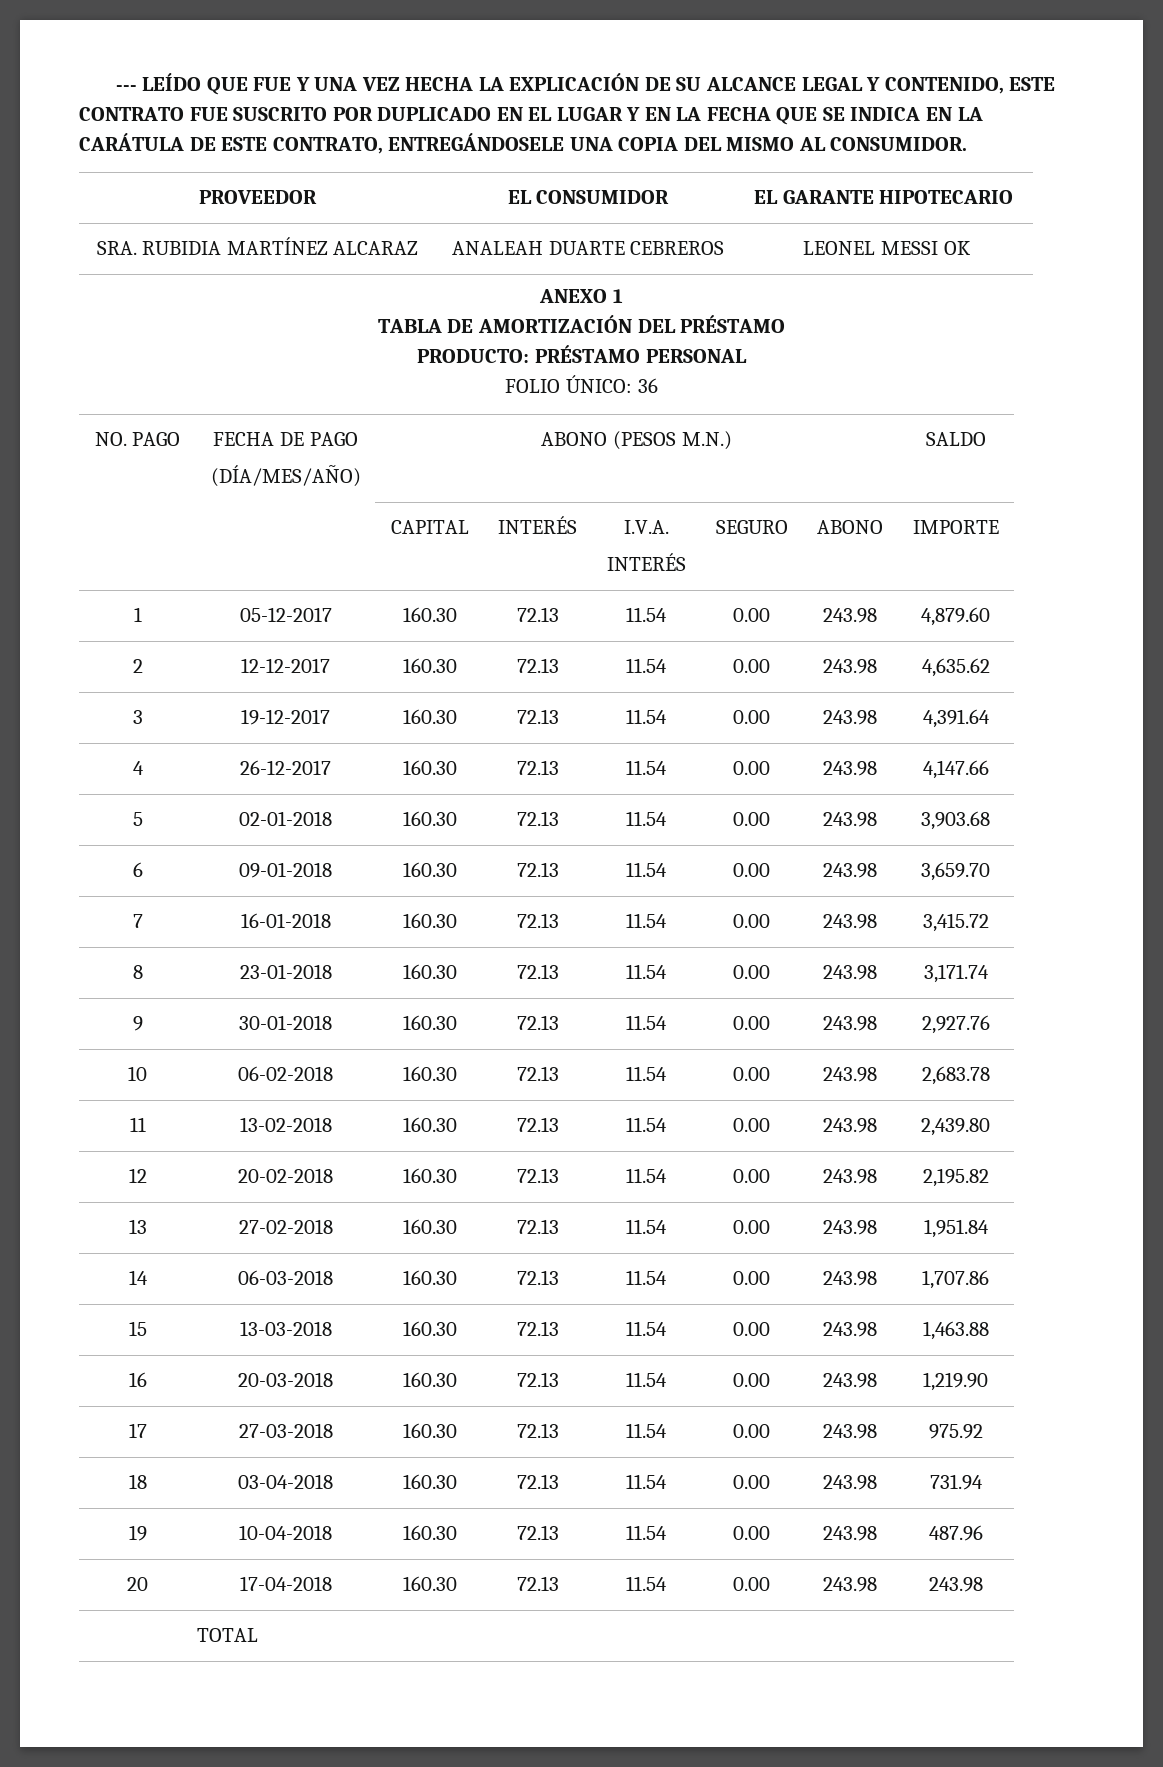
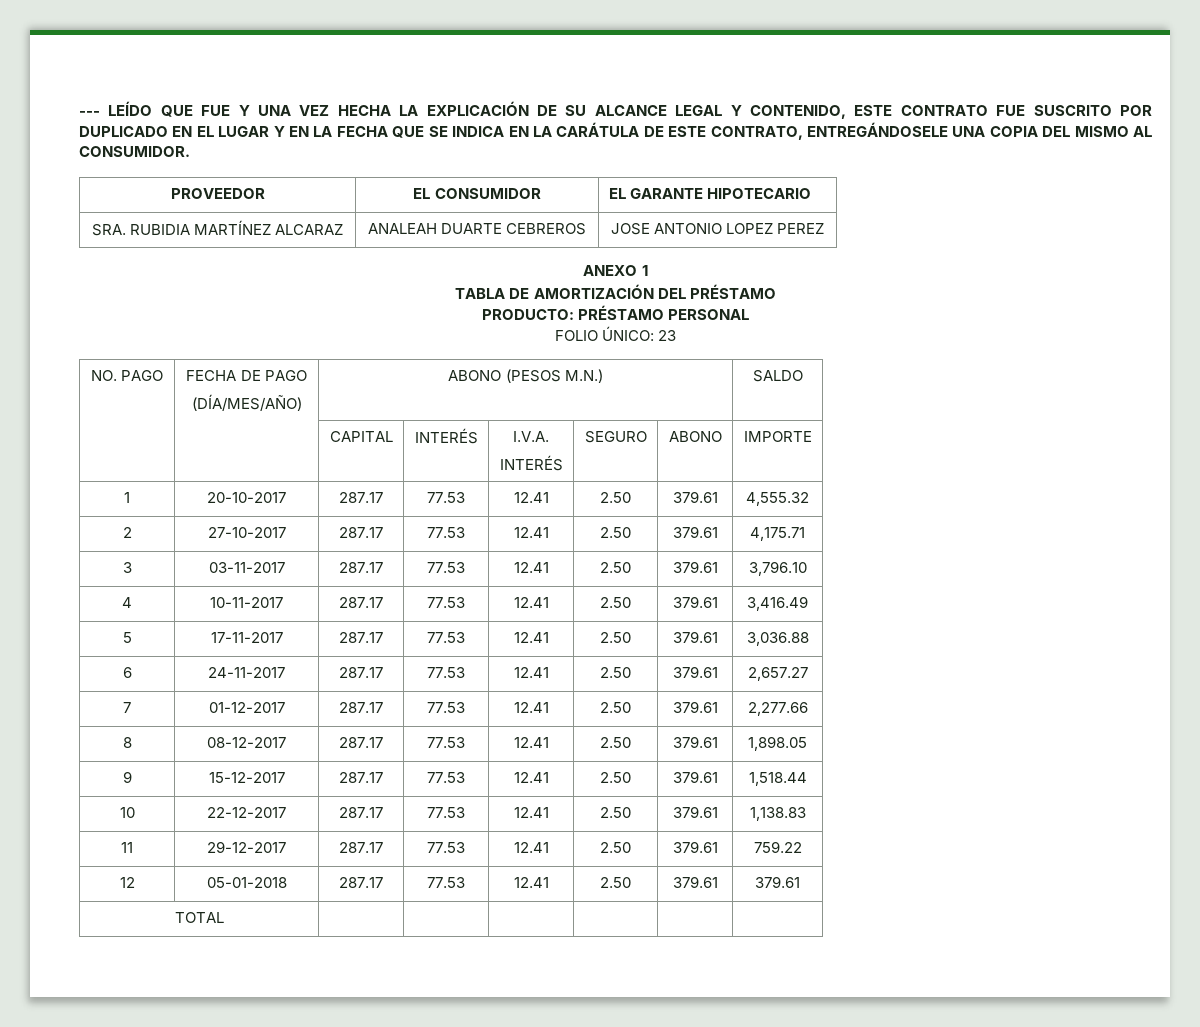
- SRA. RUBIDIA MARTÍNEZ ALCARAZ | ANALEAH DUARTE CEBREROS | LEONEL MESSI OK
+ SRA. RUBIDIA MARTÍNEZ ALCARAZ | ANALEAH DUARTE CEBREROS | JOSE ANTONIO LOPEZ PEREZ
- FOLIO ÚNICO: 36
+ FOLIO ÚNICO: 23
- 1 | 05-12-2017 | 160.30 | 72.13 | 11.54 | 0.00 | 243.98 | 4,879.60
- 2 | 12-12-2017 | 160.30 | 72.13 | 11.54 | 0.00 | 243.98 | 4,635.62
- 3 | 19-12-2017 | 160.30 | 72.13 | 11.54 | 0.00 | 243.98 | 4,391.64
- 4 | 26-12-2017 | 160.30 | 72.13 | 11.54 | 0.00 | 243.98 | 4,147.66
- 5 | 02-01-2018 | 160.30 | 72.13 | 11.54 | 0.00 | 243.98 | 3,903.68
- 6 | 09-01-2018 | 160.30 | 72.13 | 11.54 | 0.00 | 243.98 | 3,659.70
- 7 | 16-01-2018 | 160.30 | 72.13 | 11.54 | 0.00 | 243.98 | 3,415.72
- 8 | 23-01-2018 | 160.30 | 72.13 | 11.54 | 0.00 | 243.98 | 3,171.74
- 9 | 30-01-2018 | 160.30 | 72.13 | 11.54 | 0.00 | 243.98 | 2,927.76
- 10 | 06-02-2018 | 160.30 | 72.13 | 11.54 | 0.00 | 243.98 | 2,683.78
- 11 | 13-02-2018 | 160.30 | 72.13 | 11.54 | 0.00 | 243.98 | 2,439.80
- 12 | 20-02-2018 | 160.30 | 72.13 | 11.54 | 0.00 | 243.98 | 2,195.82
- 13 | 27-02-2018 | 160.30 | 72.13 | 11.54 | 0.00 | 243.98 | 1,951.84
- 14 | 06-03-2018 | 160.30 | 72.13 | 11.54 | 0.00 | 243.98 | 1,707.86
- 15 | 13-03-2018 | 160.30 | 72.13 | 11.54 | 0.00 | 243.98 | 1,463.88
- 16 | 20-03-2018 | 160.30 | 72.13 | 11.54 | 0.00 | 243.98 | 1,219.90
- 17 | 27-03-2018 | 160.30 | 72.13 | 11.54 | 0.00 | 243.98 | 975.92
- 18 | 03-04-2018 | 160.30 | 72.13 | 11.54 | 0.00 | 243.98 | 731.94
- 19 | 10-04-2018 | 160.30 | 72.13 | 11.54 | 0.00 | 243.98 | 487.96
- 20 | 17-04-2018 | 160.30 | 72.13 | 11.54 | 0.00 | 243.98 | 243.98
+ 1 | 20-10-2017 | 287.17 | 77.53 | 12.41 | 2.50 | 379.61 | 4,555.32
+ 2 | 27-10-2017 | 287.17 | 77.53 | 12.41 | 2.50 | 379.61 | 4,175.71
+ 3 | 03-11-2017 | 287.17 | 77.53 | 12.41 | 2.50 | 379.61 | 3,796.10
+ 4 | 10-11-2017 | 287.17 | 77.53 | 12.41 | 2.50 | 379.61 | 3,416.49
+ 5 | 17-11-2017 | 287.17 | 77.53 | 12.41 | 2.50 | 379.61 | 3,036.88
+ 6 | 24-11-2017 | 287.17 | 77.53 | 12.41 | 2.50 | 379.61 | 2,657.27
+ 7 | 01-12-2017 | 287.17 | 77.53 | 12.41 | 2.50 | 379.61 | 2,277.66
+ 8 | 08-12-2017 | 287.17 | 77.53 | 12.41 | 2.50 | 379.61 | 1,898.05
+ 9 | 15-12-2017 | 287.17 | 77.53 | 12.41 | 2.50 | 379.61 | 1,518.44
+ 10 | 22-12-2017 | 287.17 | 77.53 | 12.41 | 2.50 | 379.61 | 1,138.83
+ 11 | 29-12-2017 | 287.17 | 77.53 | 12.41 | 2.50 | 379.61 | 759.22
+ 12 | 05-01-2018 | 287.17 | 77.53 | 12.41 | 2.50 | 379.61 | 379.61

